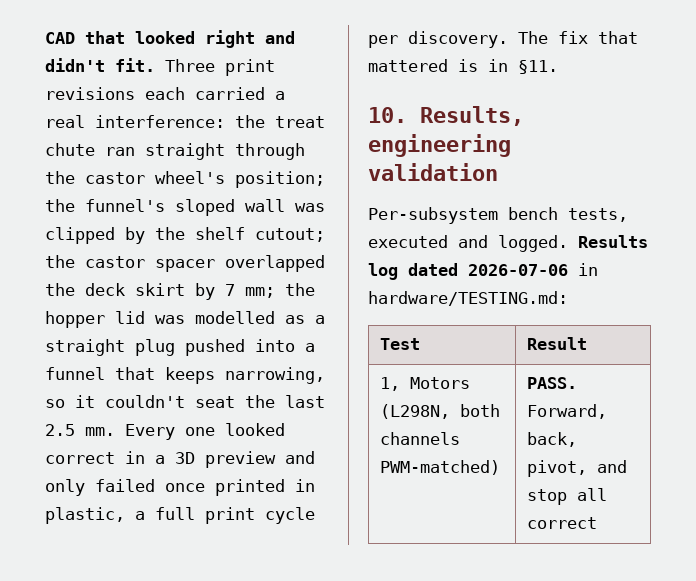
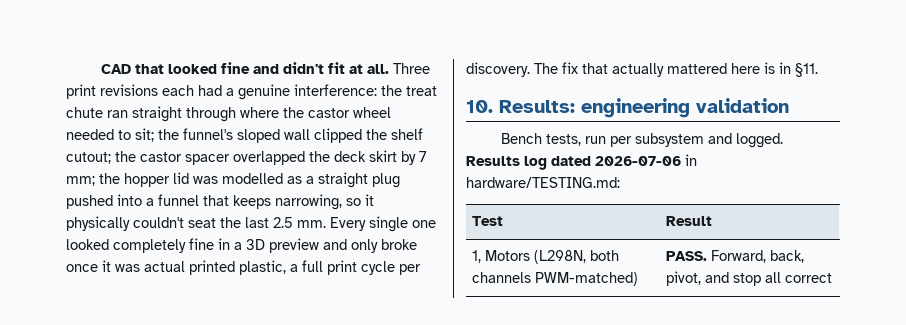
- CAD that looked right and didn't fit.
+ CAD that looked fine and didn't fit at all.
- Three print revisions each carried a real interference: the treat chute ran straight through the castor wheel's position; the funnel's sloped wall was clipped by the shelf cutout; the castor spacer overlapped the deck skirt by 7 mm; the hopper lid was modelled as a straight plug pushed into a funnel that keeps narrowing, so it couldn't seat the last 2.5 mm.
+ Three print revisions each had a genuine interference: the treat chute ran straight through where the castor wheel needed to sit; the funnel's sloped wall clipped the shelf cutout; the castor spacer overlapped the deck skirt by 7 mm; the hopper lid was modelled as a straight plug pushed into a funnel that keeps narrowing, so it physically couldn't seat the last 2.5 mm.
- Every one looked correct in a 3D preview and only failed once printed in plastic, a full print cycle per discovery.
+ Every single one looked completely fine in a 3D preview and only broke once it was actual printed plastic, a full print cycle per discovery.
- The fix that mattered is in §11.
+ The fix that actually mattered here is in §11.
- 10. Results, engineering validation
+ 10. Results: engineering validation
- Per-subsystem bench tests, executed and logged.
+ Bench tests, run per subsystem and logged.

